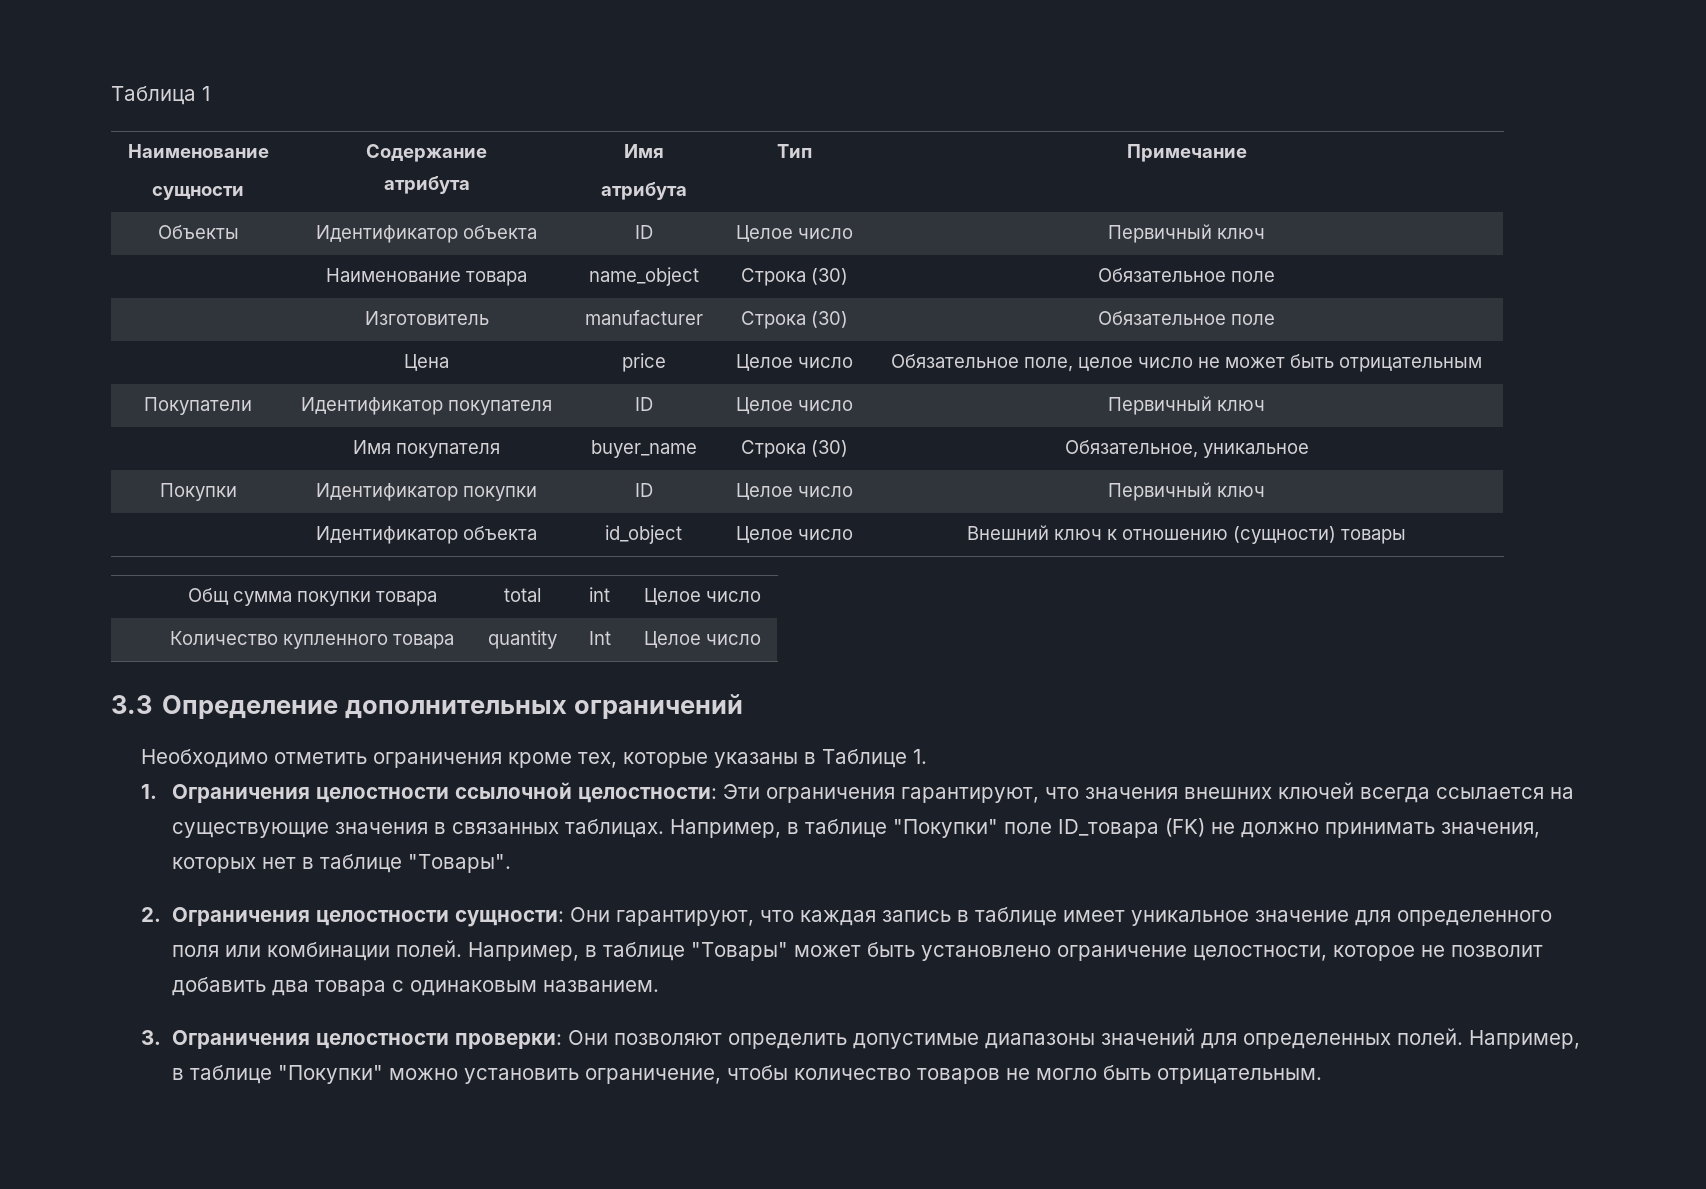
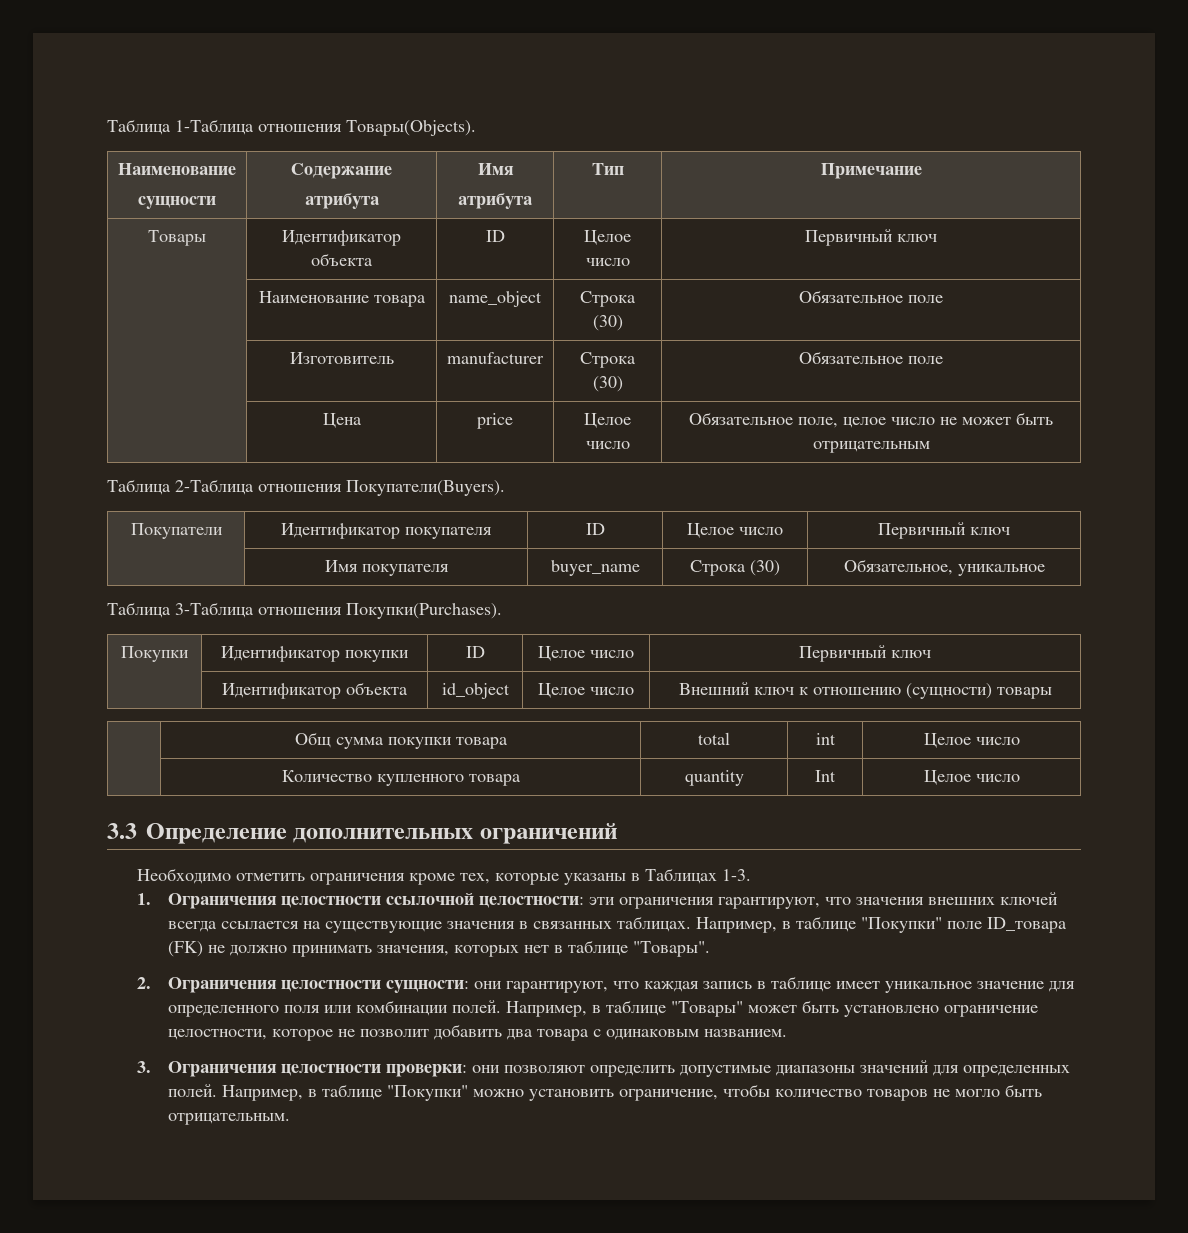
- Таблица 1
+ Таблица 1-Таблица отношения Товары(Objects).
- Объекты | Идентификатор объекта | ID | Целое число | Первичный ключ
+ Товары | Идентификатор объекта | ID | Целое число | Первичный ключ
+ Таблица 2-Таблица отношения Покупатели(Buyers).
+ Таблица 3-Таблица отношения Покупки(Purchases).
- Необходимо отметить ограничения кроме тех, которые указаны в Таблице 1.
+ Необходимо отметить ограничения кроме тех, которые указаны в Таблицах 1-3.
- 1. Ограничения целостности ссылочной целостности: Эти ограничения гарантируют, что значения внешних ключей всегда ссылается на существующие значения в связанных таблицах.
+ 1. Ограничения целостности ссылочной целостности: эти ограничения гарантируют, что значения внешних ключей всегда ссылается на существующие значения в связанных таблицах.
- 2. Ограничения целостности сущности: Они гарантируют, что каждая запись в таблице имеет уникальное значение для определенного поля или комбинации полей.
+ 2. Ограничения целостности сущности: они гарантируют, что каждая запись в таблице имеет уникальное значение для определенного поля или комбинации полей.
- 3. Ограничения целостности проверки: Они позволяют определить допустимые диапазоны значений для определенных полей.
+ 3. Ограничения целостности проверки: они позволяют определить допустимые диапазоны значений для определенных полей.

